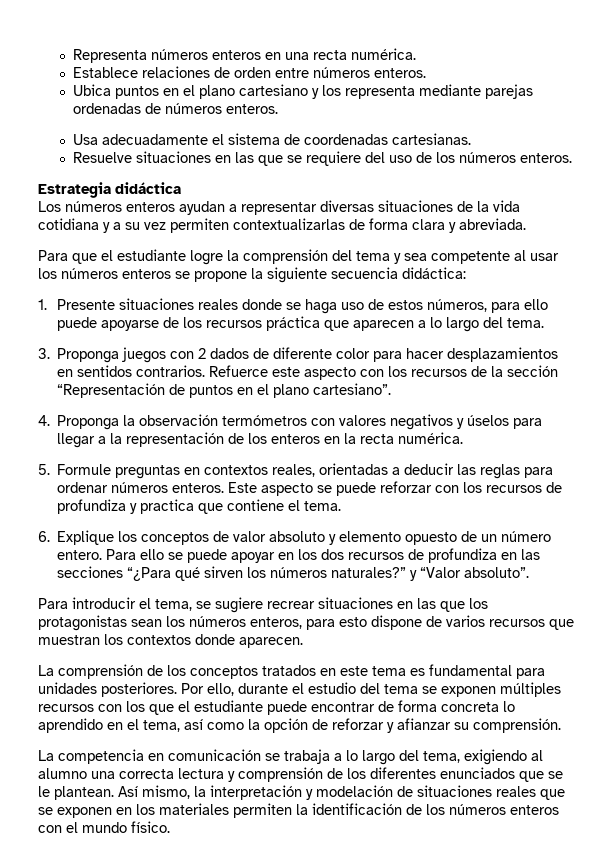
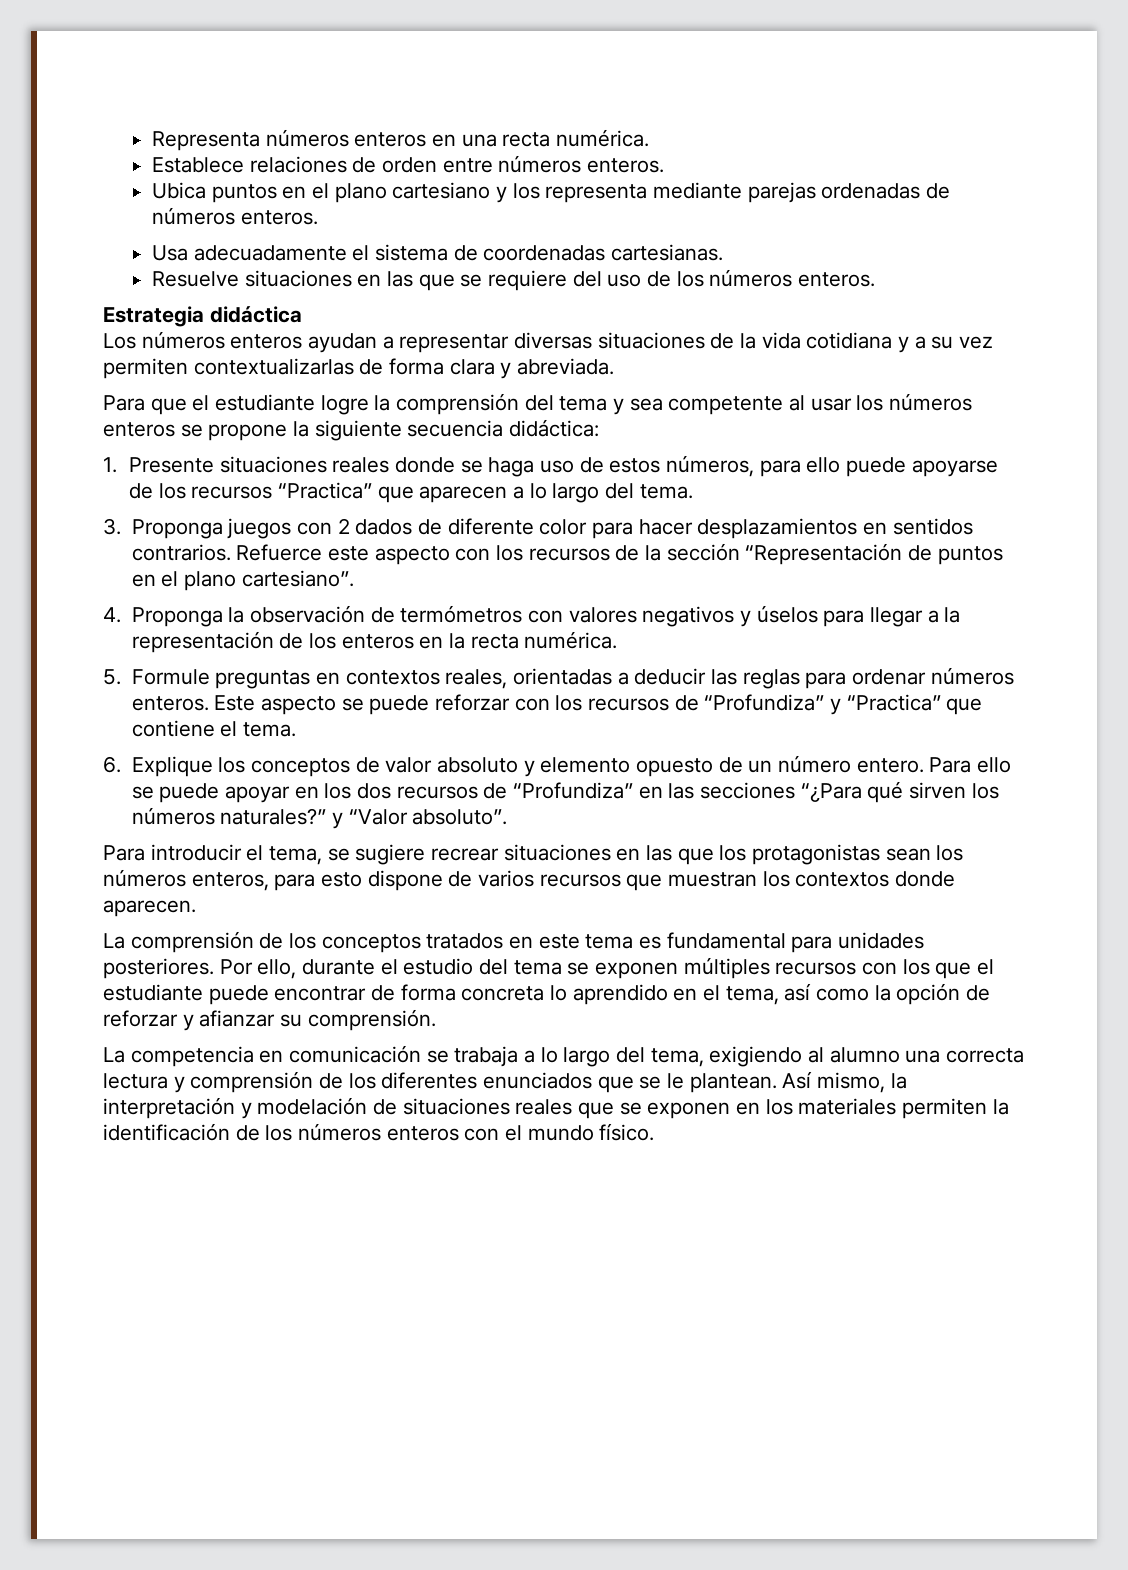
- 1. Presente situaciones reales donde se haga uso de estos números, para ello puede apoyarse de los recursos práctica que aparecen a lo largo del tema.
+ 1. Presente situaciones reales donde se haga uso de estos números, para ello puede apoyarse de los recursos “Practica” que aparecen a lo largo del tema.
- 4. Proponga la observación termómetros con valores negativos y úselos para llegar a la representación de los enteros en la recta numérica.
+ 4. Proponga la observación de termómetros con valores negativos y úselos para llegar a la representación de los enteros en la recta numérica.
- Este aspecto se puede reforzar con los recursos de profundiza y practica que contiene el tema.
+ Este aspecto se puede reforzar con los recursos de “Profundiza” y “Practica” que contiene el tema.
- Para ello se puede apoyar en los dos recursos de profundiza en las secciones “¿Para qué sirven los números naturales?” y “Valor absoluto”.
+ Para ello se puede apoyar en los dos recursos de “Profundiza” en las secciones “¿Para qué sirven los números naturales?” y “Valor absoluto”.

